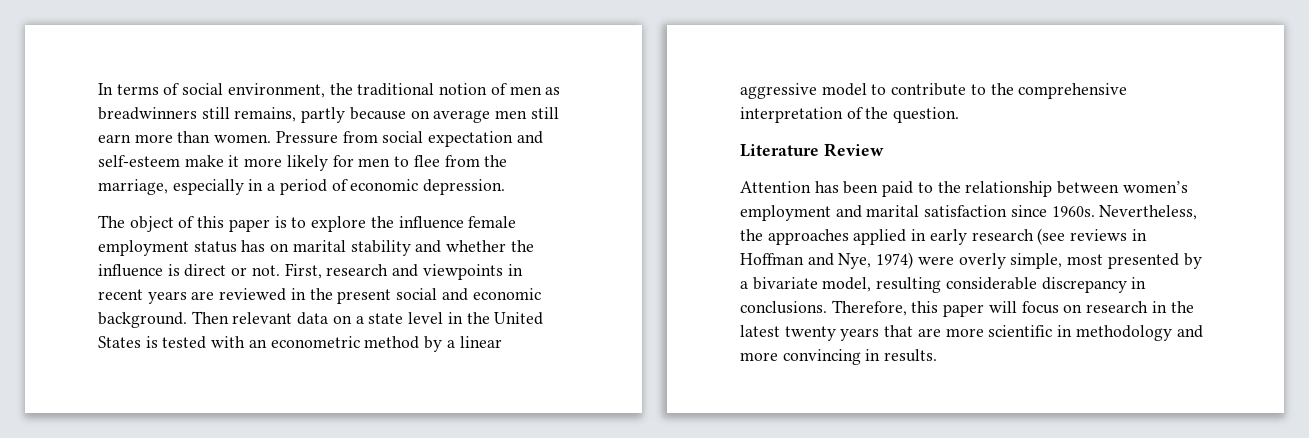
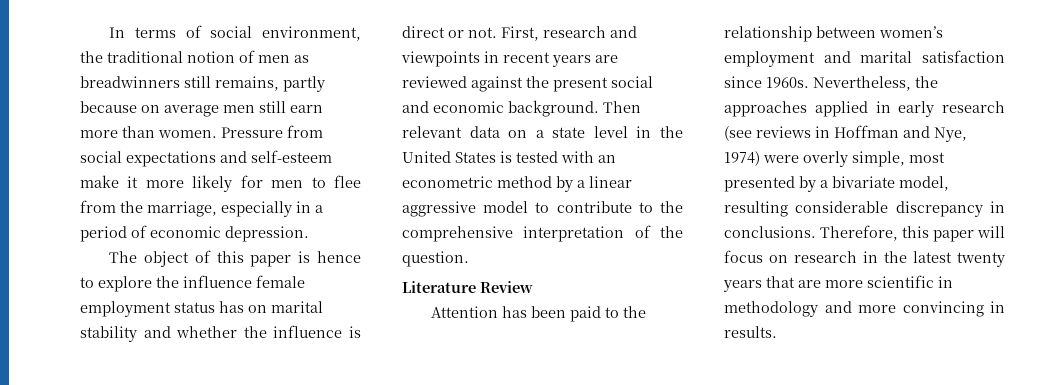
- Pressure from social expectation and self-esteem make it more likely for men to flee from the marriage, especially in a period of economic depression.
+ Pressure from social expectations and self-esteem make it more likely for men to flee from the marriage, especially in a period of economic depression.
- The object of this paper is to explore the influence female employment status has on marital stability and whether the influence is direct or not.
+ The object of this paper is hence to explore the influence female employment status has on marital stability and whether the influence is direct or not.
- First, research and viewpoints in recent years are reviewed in the present social and economic background.
+ First, research and viewpoints in recent years are reviewed against the present social and economic background.

